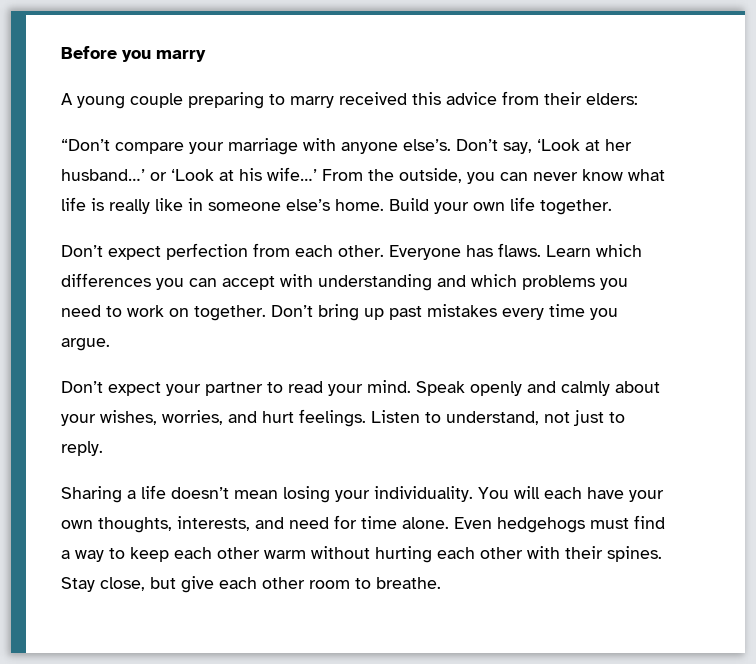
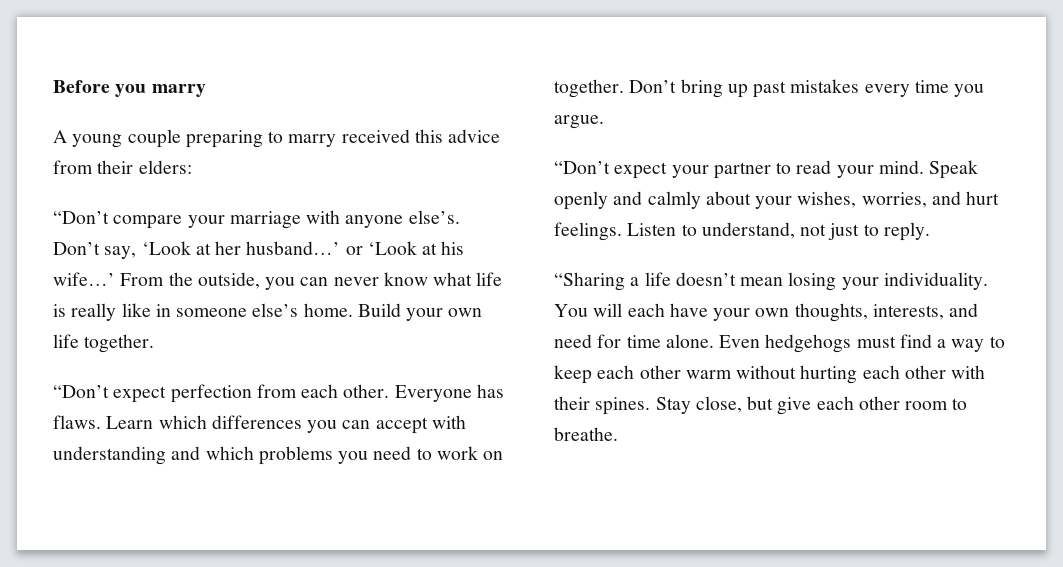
- Don’t expect perfection from each other.
+ “Don’t expect perfection from each other.
- Don’t expect your partner to read your mind.
+ “Don’t expect your partner to read your mind.
- Sharing a life doesn’t mean losing your individuality.
+ “Sharing a life doesn’t mean losing your individuality.

